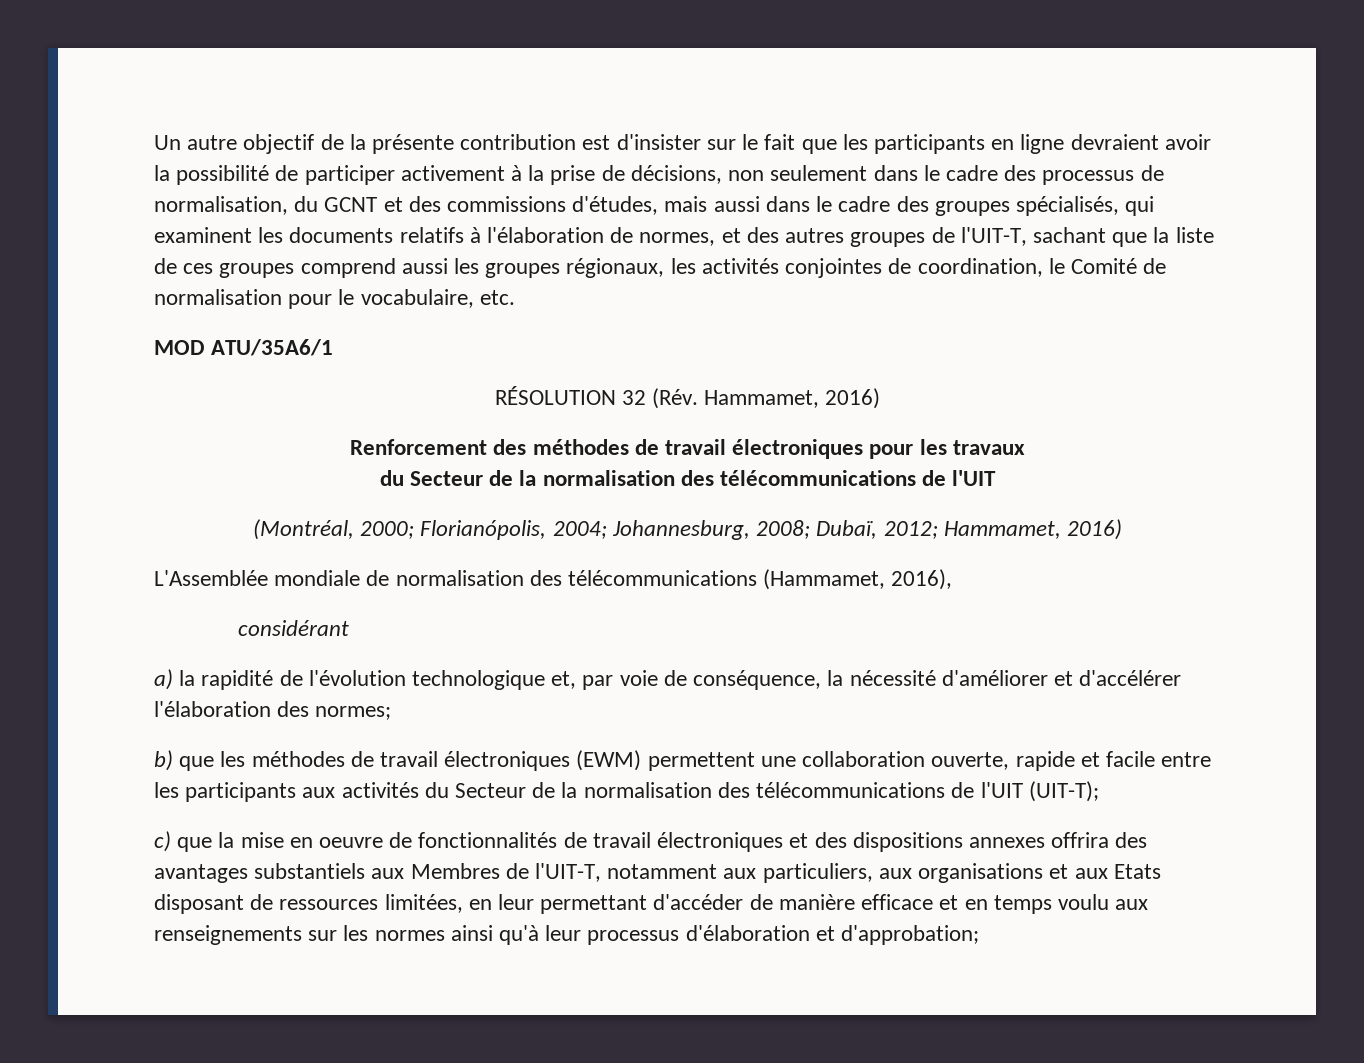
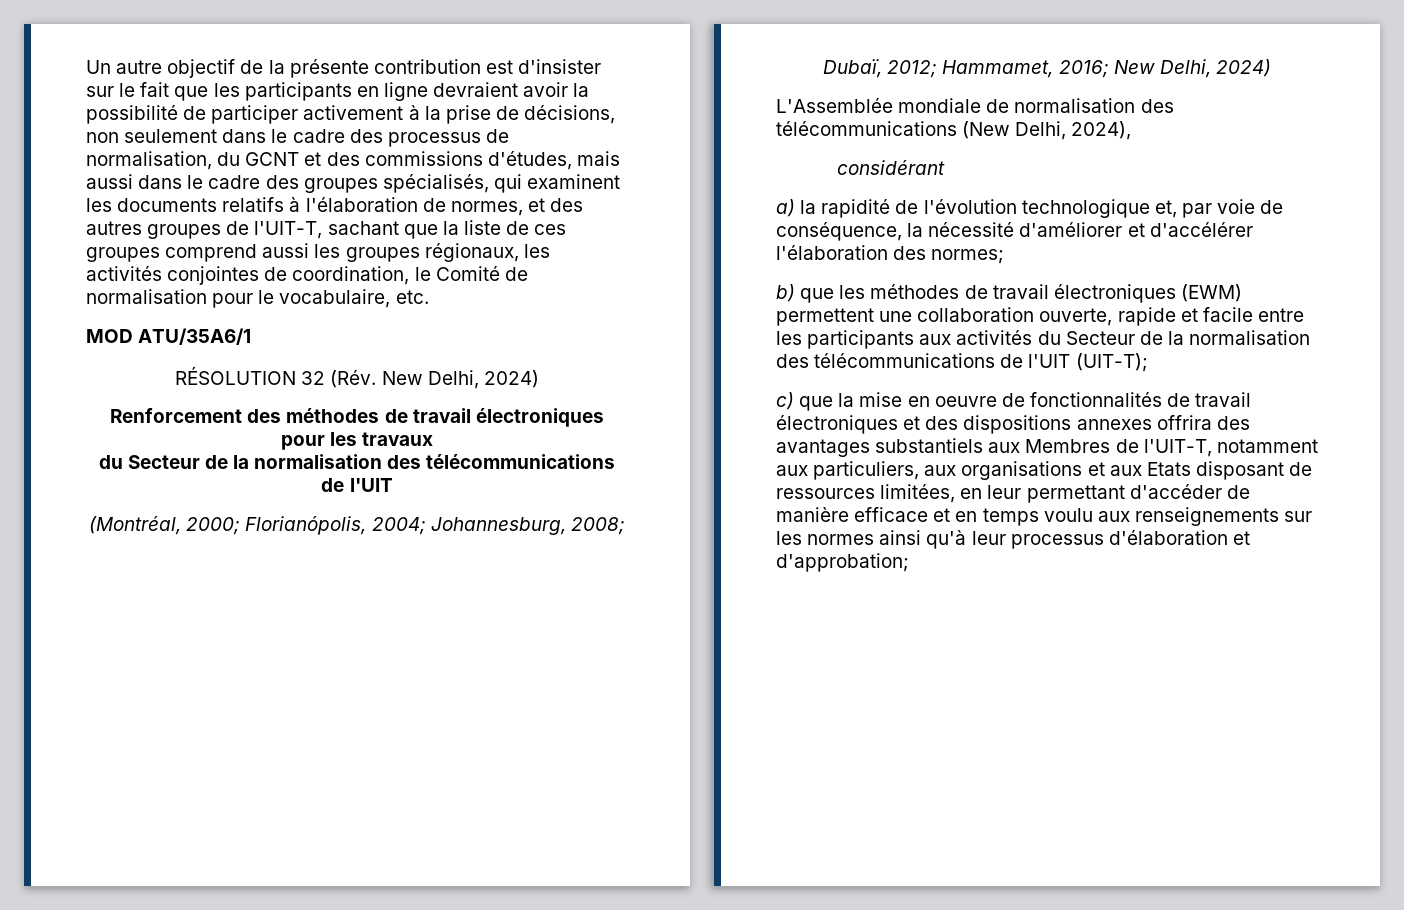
- RÉSOLUTION 32 (Rév. Hammamet, 2016)
+ RÉSOLUTION 32 (Rév. New Delhi, 2024)
- (Montréal, 2000; Florianópolis, 2004; Johannesburg, 2008; Dubaï, 2012; Hammamet, 2016)
+ (Montréal, 2000; Florianópolis, 2004; Johannesburg, 2008; Dubaï, 2012; Hammamet, 2016; New Delhi, 2024)
- L'Assemblée mondiale de normalisation des télécommunications (Hammamet, 2016),
+ L'Assemblée mondiale de normalisation des télécommunications (New Delhi, 2024),

